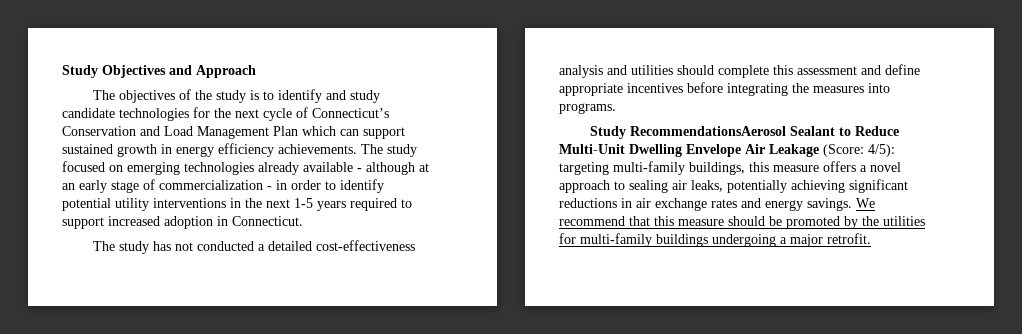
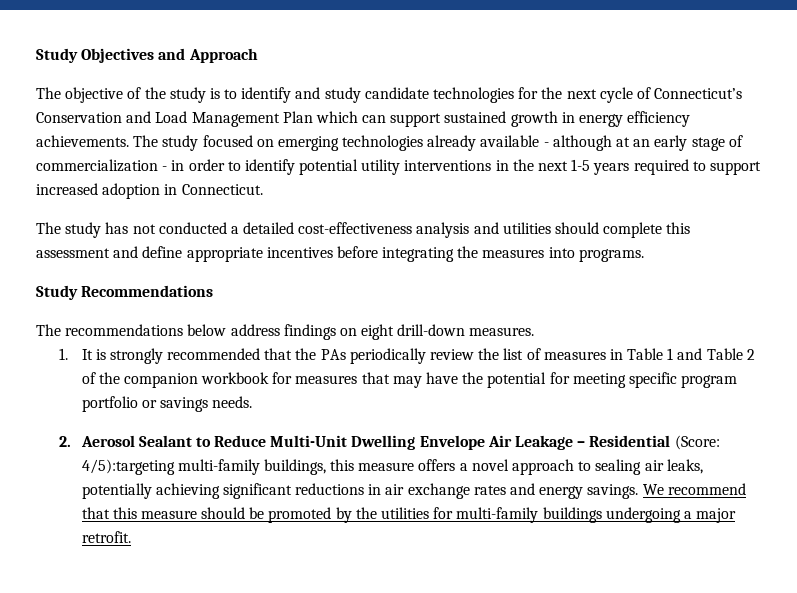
- The objectives of the study is to identify and study candidate technologies for the next cycle of Connecticut’s Conservation and Load Management Plan which can support sustained growth in energy efficiency achievements.
+ The objective of the study is to identify and study candidate technologies for the next cycle of Connecticut’s Conservation and Load Management Plan which can support sustained growth in energy efficiency achievements.
- Study RecommendationsAerosol Sealant to Reduce Multi-Unit Dwelling Envelope Air Leakage (Score: 4/5): targeting multi-family buildings, this measure offers a novel approach to sealing air leaks, potentially achieving significant reductions in air exchange rates and energy savings.
+ Study Recommendations
+ The recommendations below address findings on eight drill-down measures.
+ 1. It is strongly recommended that the PAs periodically review the list of measures in Table 1 and Table 2 of the companion workbook for measures that may have the potential for meeting specific program portfolio or savings needs.
+ 2. Aerosol Sealant to Reduce Multi-Unit Dwelling Envelope Air Leakage – Residential (Score: 4/5):targeting multi-family buildings, this measure offers a novel approach to sealing air leaks, potentially achieving significant reductions in air exchange rates and energy savings.

